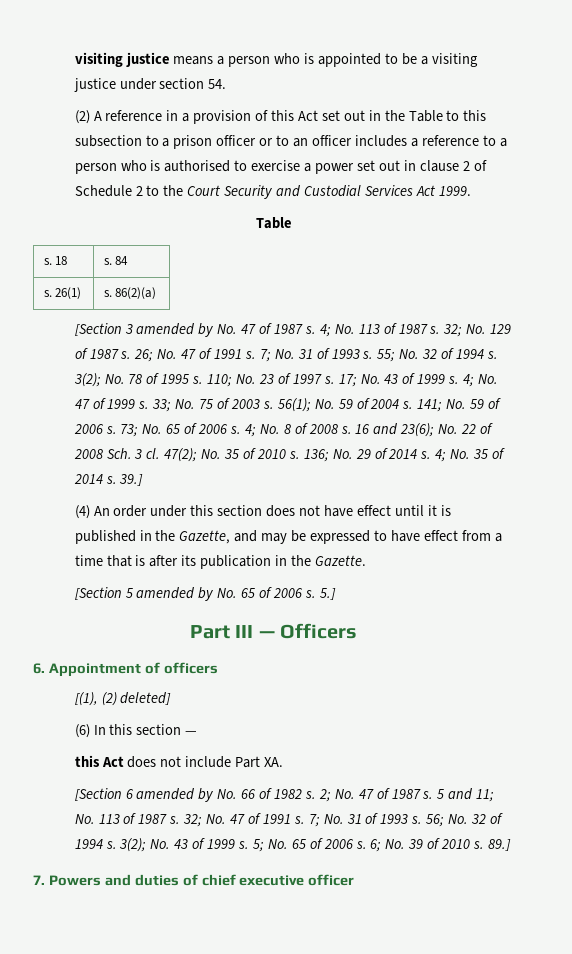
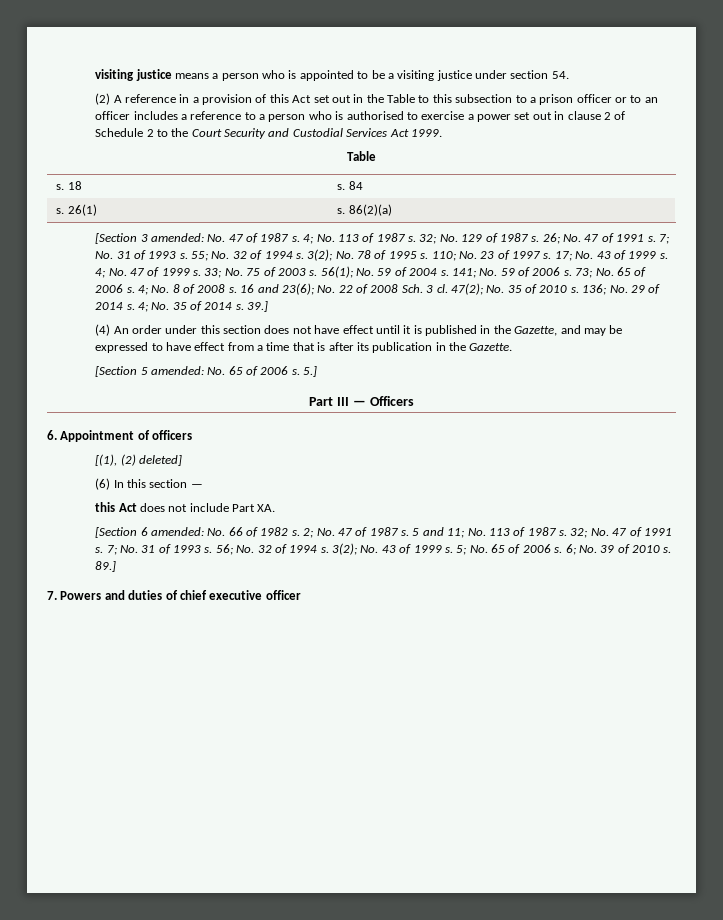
- [Section 3 amended by No. 47 of 1987 s.
+ [Section 3 amended: No. 47 of 1987 s.
- [Section 5 amended by No. 65 of 2006 s.
+ [Section 5 amended: No. 65 of 2006 s.
- [Section 6 amended by No. 66 of 1982 s.
+ [Section 6 amended: No. 66 of 1982 s.

